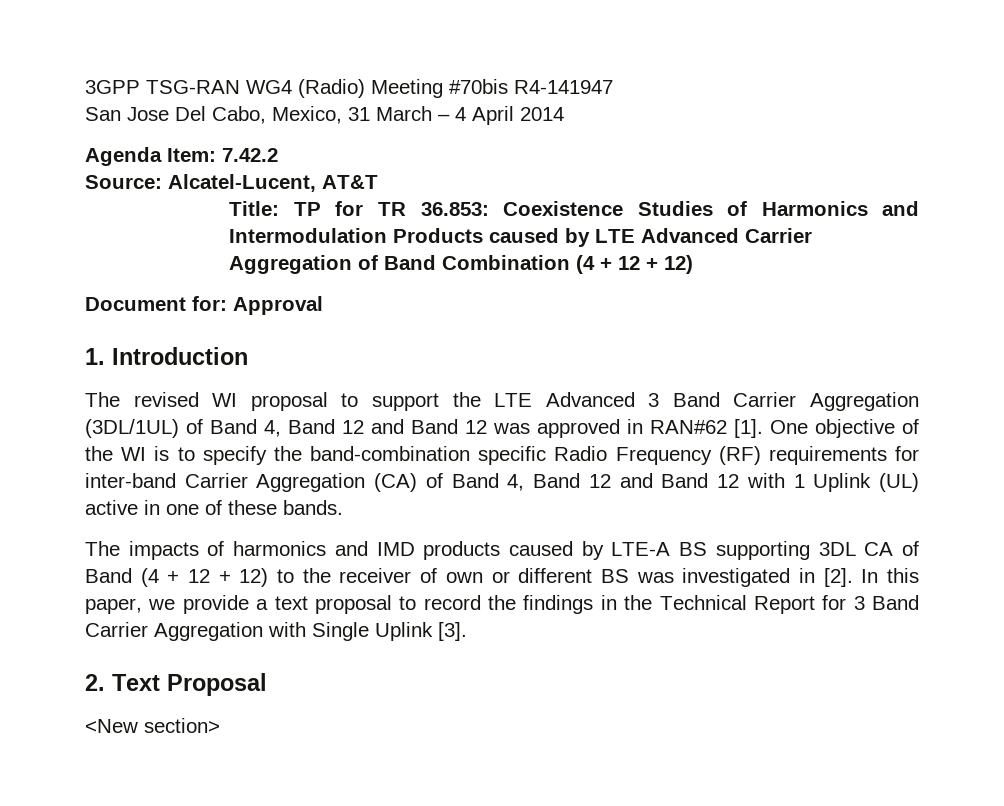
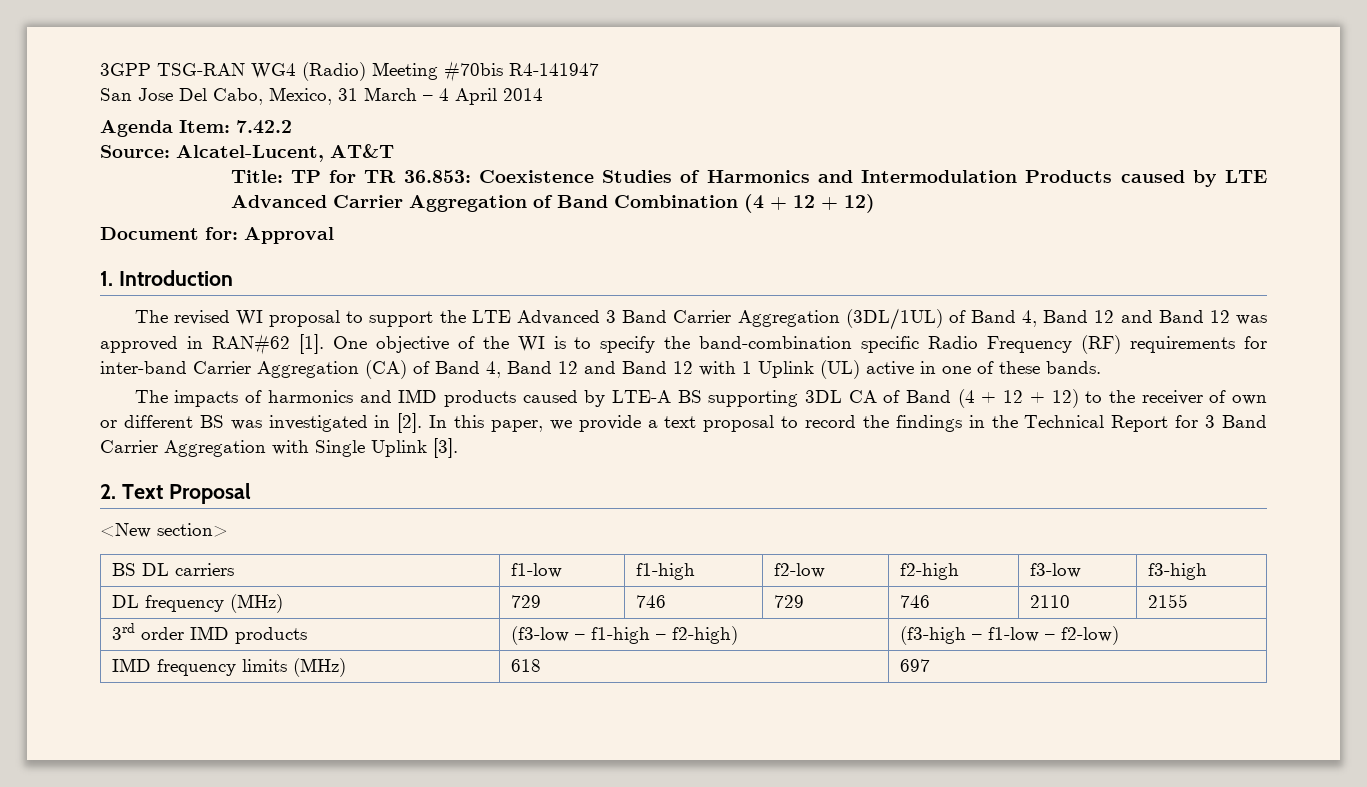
+ BS DL carriers | f1-low | f1-high | f2-low | f2-high | f3-low | f3-high
+ DL frequency (MHz) | 729 | 746 | 729 | 746 | 2110 | 2155
+ 3rd order IMD products | (f3-low – f1-high – f2-high) | (f3-high – f1-low – f2-low)
+ IMD frequency limits (MHz) | 618 | 697

